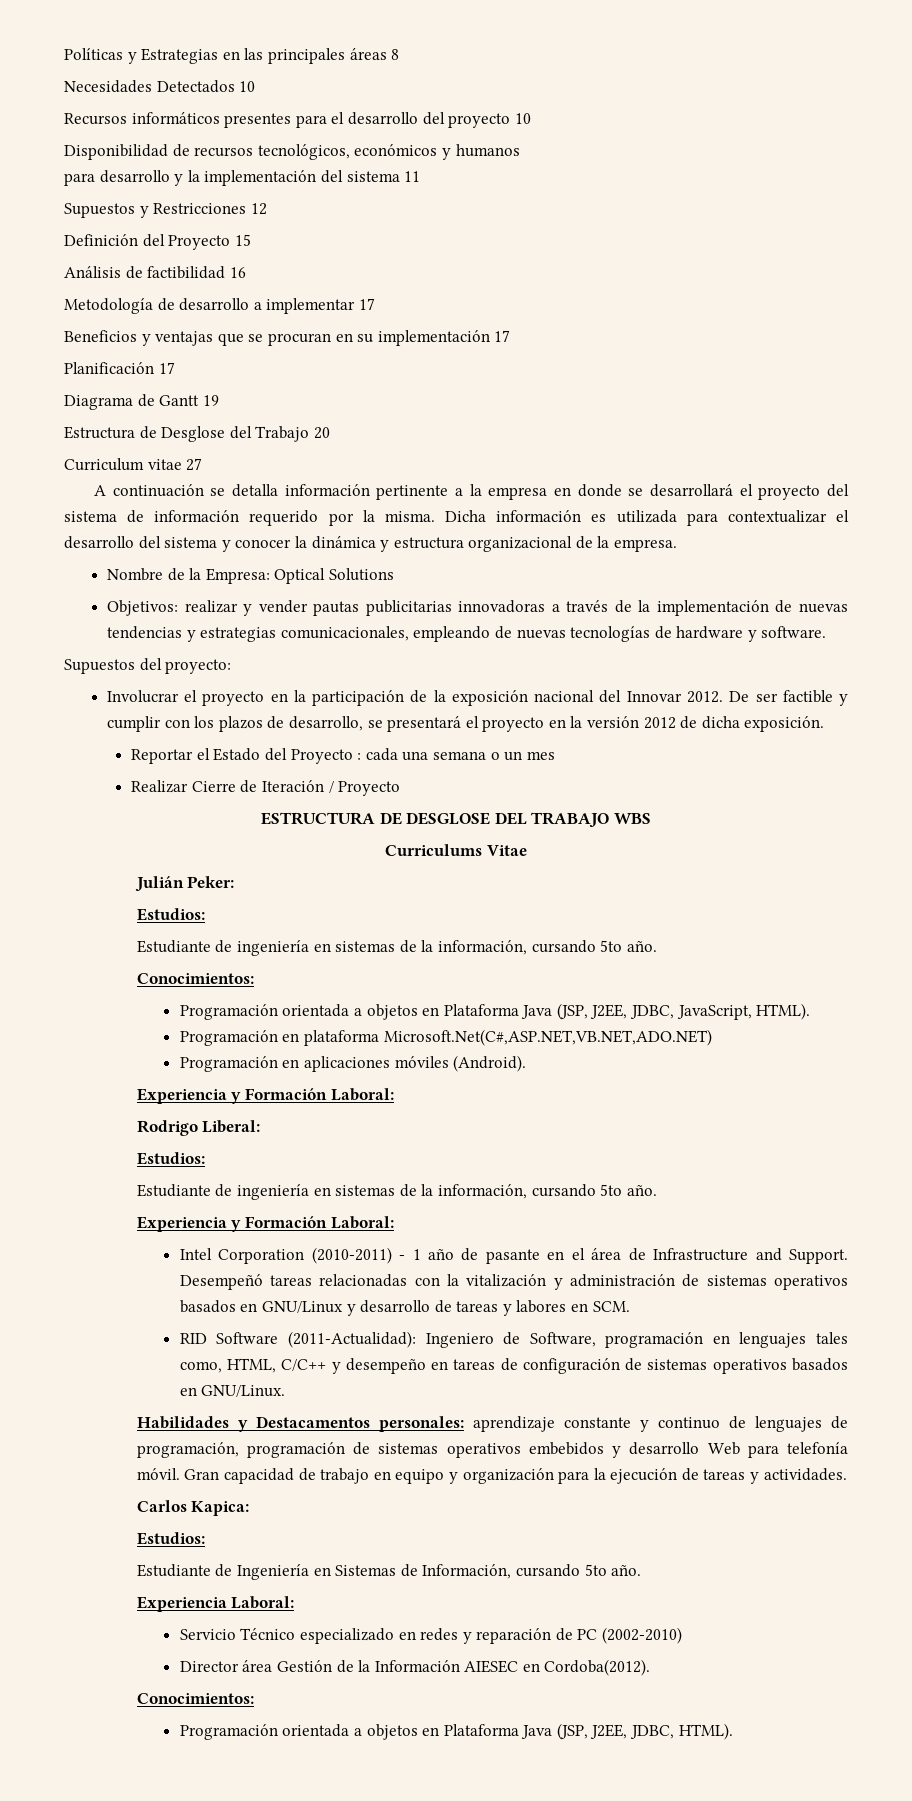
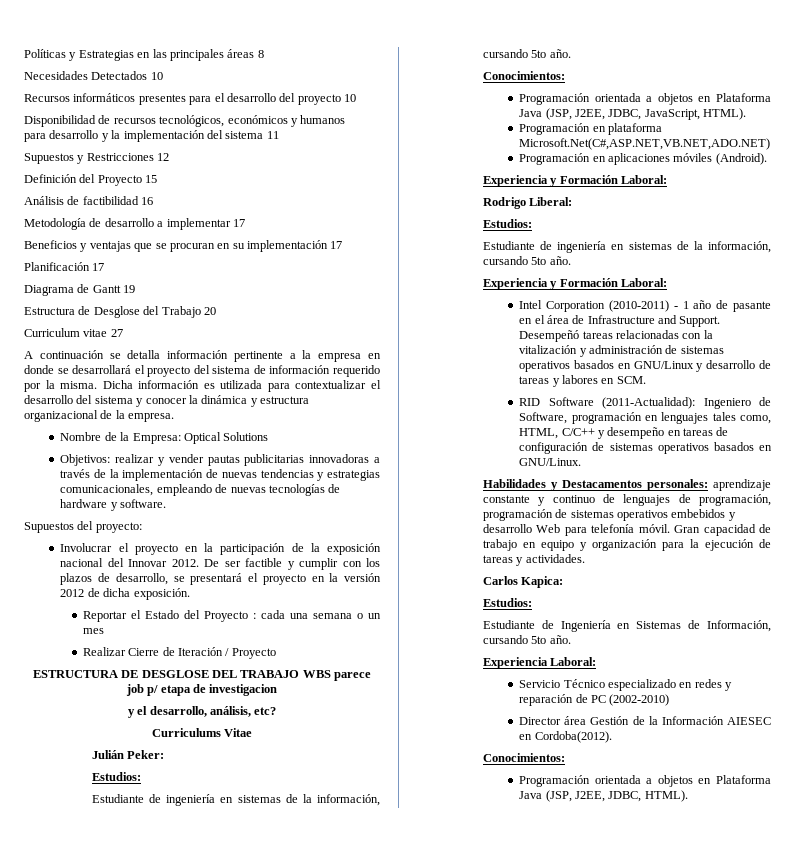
- ESTRUCTURA DE DESGLOSE DEL TRABAJO WBS
+ ESTRUCTURA DE DESGLOSE DEL TRABAJO WBS parece job p/ etapa de investigacion
+ y el desarrollo, análisis, etc?

